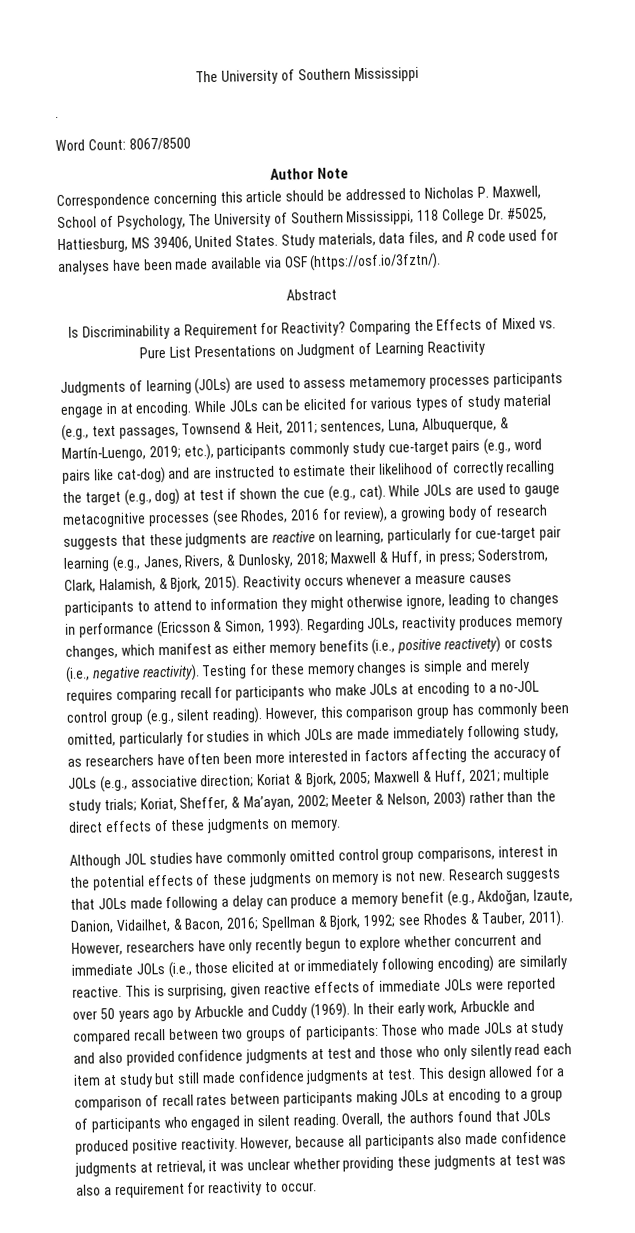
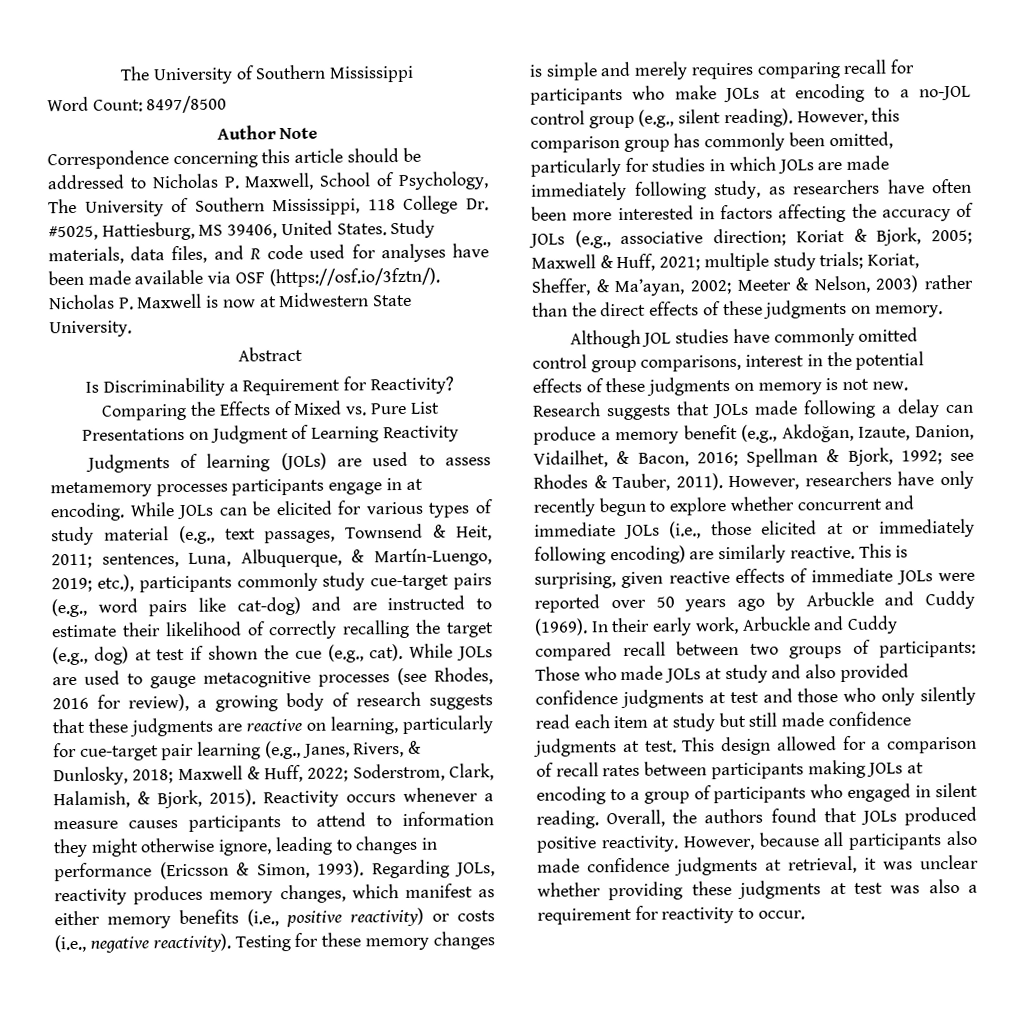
- .
- Word Count: 8067/8500
+ Word Count: 8497/8500
- Study materials, data files, and R code used for analyses have been made available via OSF (https://osf.io/3fztn/).
+ Study materials, data files, and R code used for analyses have been made available via OSF (https://osf.io/3fztn/). Nicholas P. Maxwell is now at Midwestern State University.
- While JOLs are used to gauge metacognitive processes (see Rhodes, 2016 for review), a growing body of research suggests that these judgments are reactive on learning, particularly for cue-target pair learning (e.g., Janes, Rivers, & Dunlosky, 2018; Maxwell & Huff, in press; Soderstrom, Clark, Halamish, & Bjork, 2015).
+ While JOLs are used to gauge metacognitive processes (see Rhodes, 2016 for review), a growing body of research suggests that these judgments are reactive on learning, particularly for cue-target pair learning (e.g., Janes, Rivers, & Dunlosky, 2018; Maxwell & Huff, 2022; Soderstrom, Clark, Halamish, & Bjork, 2015).
- Regarding JOLs, reactivity produces memory changes, which manifest as either memory benefits (i.e., positive reactivety) or costs (i.e., negative reactivity).
+ Regarding JOLs, reactivity produces memory changes, which manifest as either memory benefits (i.e., positive reactivity) or costs (i.e., negative reactivity).
- In their early work, Arbuckle and compared recall between two groups of participants: Those who made JOLs at study and also provided confidence judgments at test and those who only silently read each item at study but still made confidence judgments at test.
+ In their early work, Arbuckle and Cuddy compared recall between two groups of participants: Those who made JOLs at study and also provided confidence judgments at test and those who only silently read each item at study but still made confidence judgments at test.

